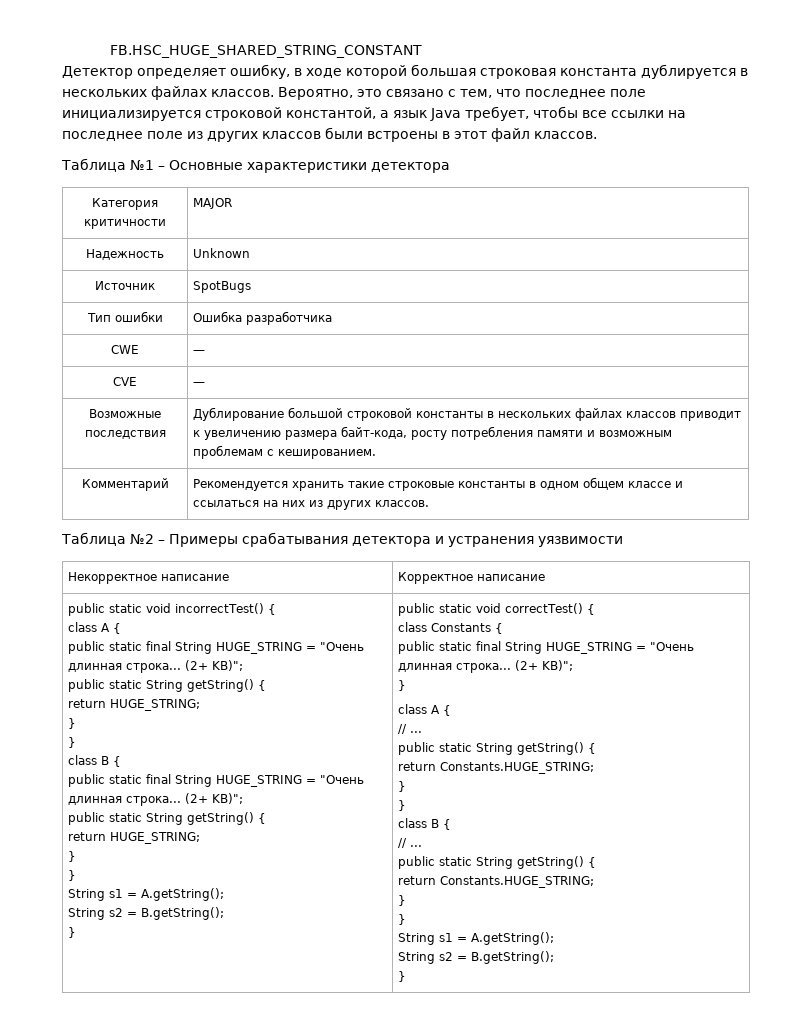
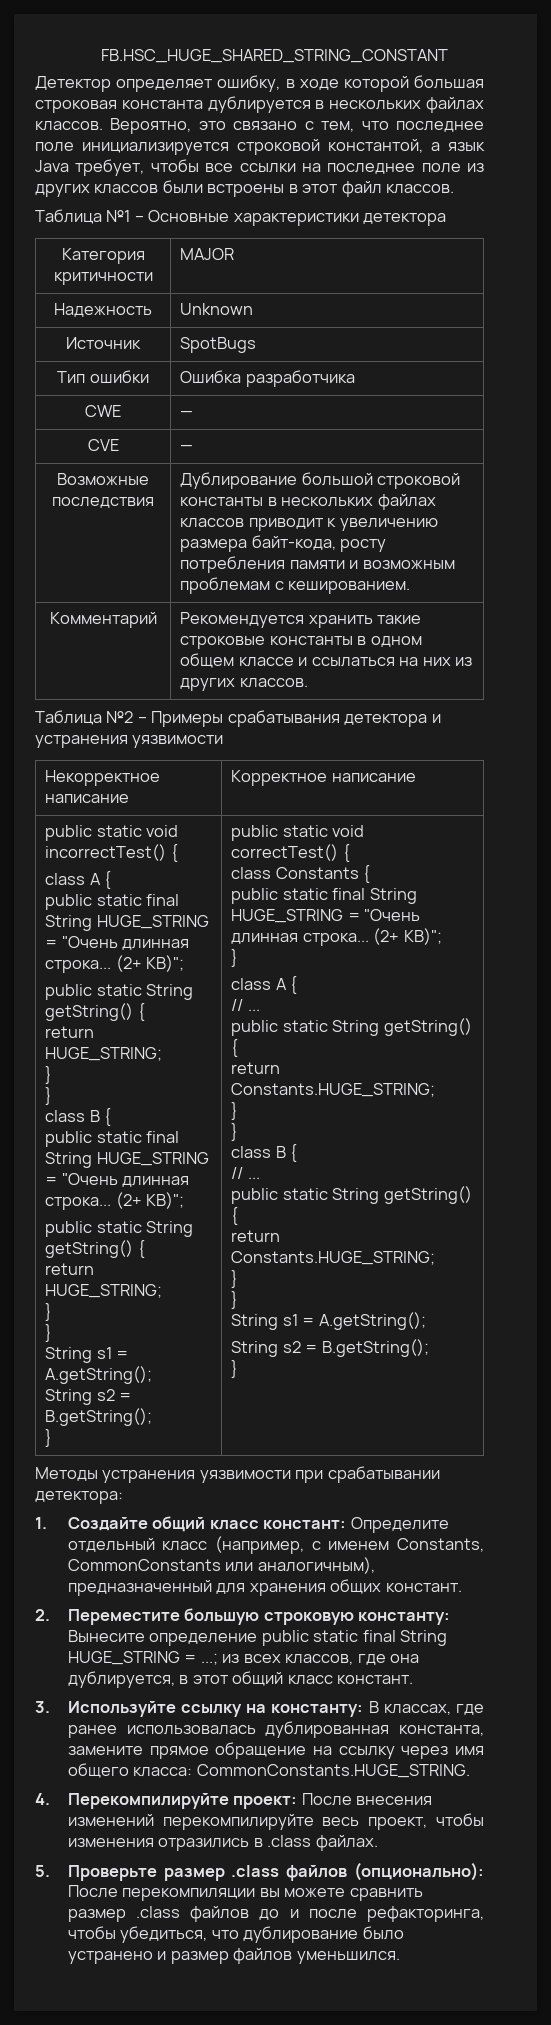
+ Методы устранения уязвимости при срабатывании детектора:
+ 1. Создайте общий класс констант: Определите отдельный класс (например, с именем Constants, CommonConstants или аналогичным), предназначенный для хранения общих констант.
+ 2. Переместите большую строковую константу: Вынесите определение public static final String HUGE_STRING = ...; из всех классов, где она дублируется, в этот общий класс констант.
+ 3. Используйте ссылку на константу: В классах, где ранее использовалась дублированная константа, замените прямое обращение на ссылку через имя общего класса: CommonConstants.HUGE_STRING.
+ 4. Перекомпилируйте проект: После внесения изменений перекомпилируйте весь проект, чтобы изменения отразились в .class файлах.
+ 5. Проверьте размер .class файлов (опционально): После перекомпиляции вы можете сравнить размер .class файлов до и после рефакторинга, чтобы убедиться, что дублирование было устранено и размер файлов уменьшился.

